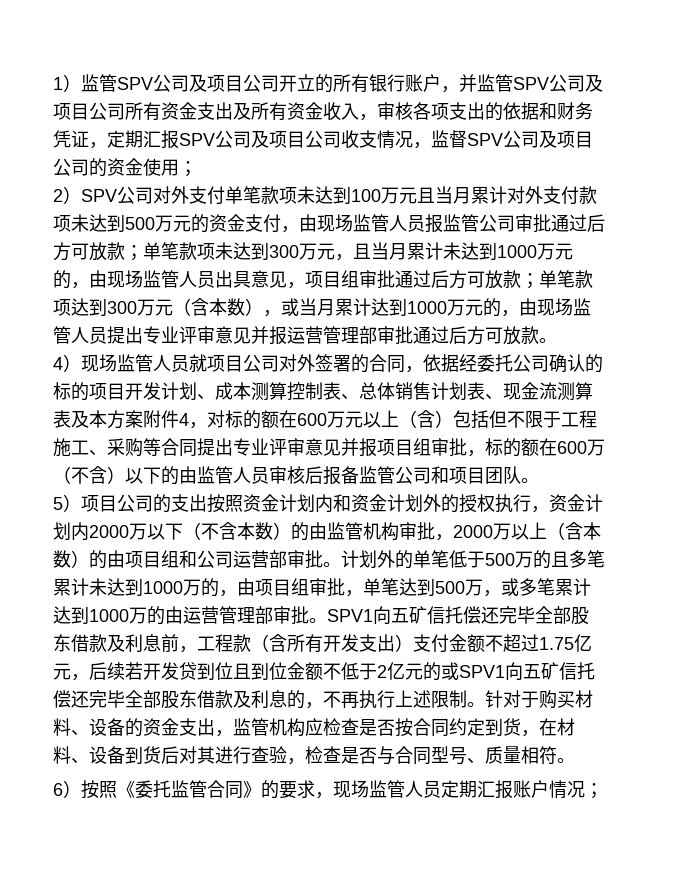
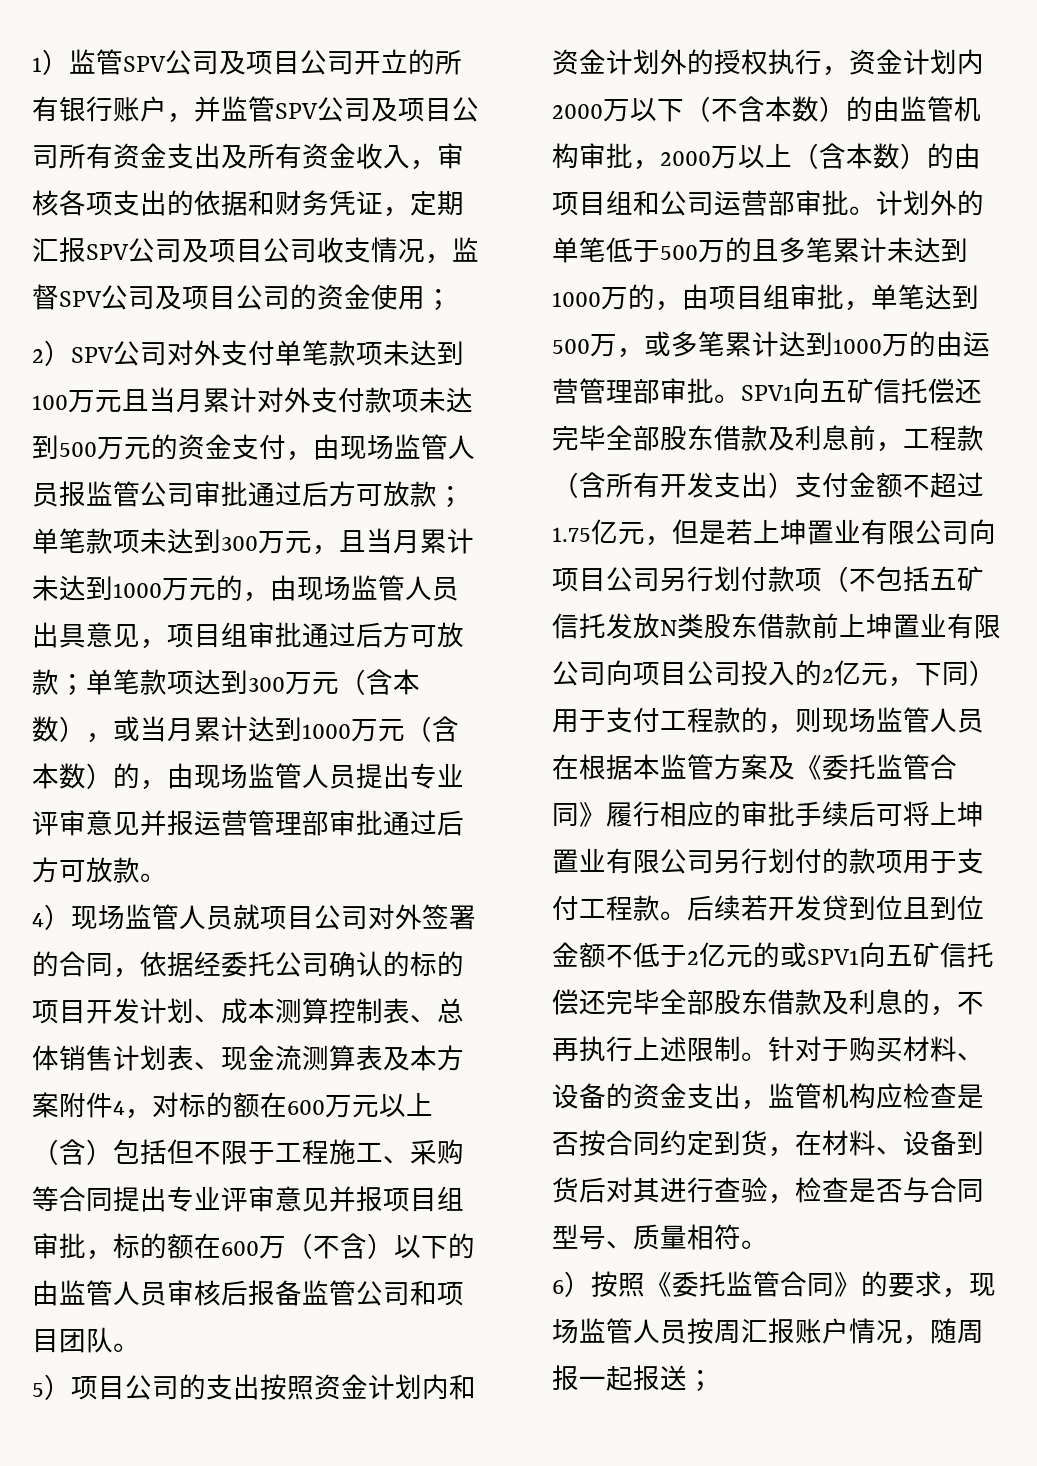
- 单笔款项达到300万元（含本数），或当月累计达到1000万元的，由现场监管人员提出专业评审意见并报运营管理部审批通过后方可放款。
+ 单笔款项达到300万元（含本数），或当月累计达到1000万元（含本数）的，由现场监管人员提出专业评审意见并报运营管理部审批通过后方可放款。
- SPV1向五矿信托偿还完毕全部股东借款及利息前，工程款（含所有开发支出）支付金额不超过1.75亿元，后续若开发贷到位且到位金额不低于2亿元的或SPV1向五矿信托偿还完毕全部股东借款及利息的，不再执行上述限制。
+ SPV1向五矿信托偿还完毕全部股东借款及利息前，工程款（含所有开发支出）支付金额不超过1.75亿元，但是若上坤置业有限公司向项目公司另行划付款项（不包括五矿信托发放N类股东借款前上坤置业有限公司向项目公司投入的2亿元，下同）用于支付工程款的，则现场监管人员在根据本监管方案及《委托监管合同》履行相应的审批手续后可将上坤置业有限公司另行划付的款项用于支付工程款。后续若开发贷到位且到位金额不低于2亿元的或SPV1向五矿信托偿还完毕全部股东借款及利息的，不再执行上述限制。
- 6）按照《委托监管合同》的要求，现场监管人员定期汇报账户情况；
+ 6）按照《委托监管合同》的要求，现场监管人员按周汇报账户情况，随周报一起报送；

